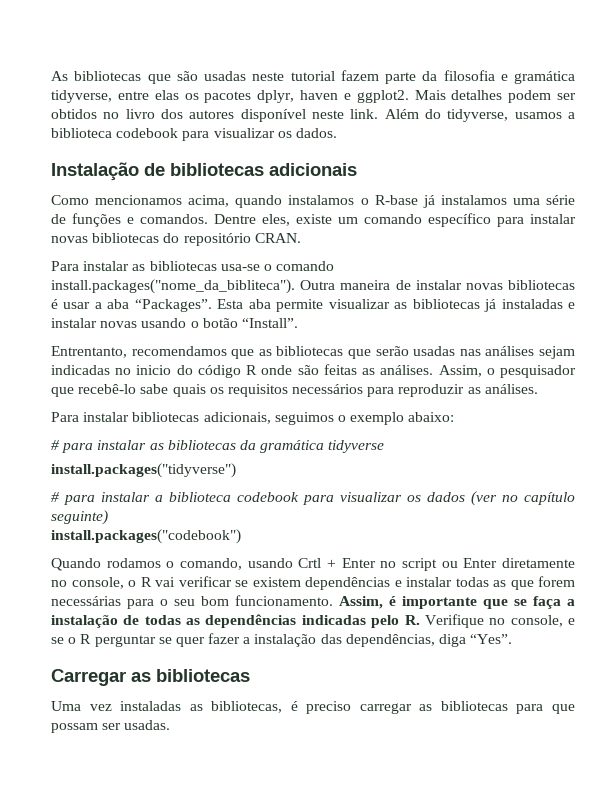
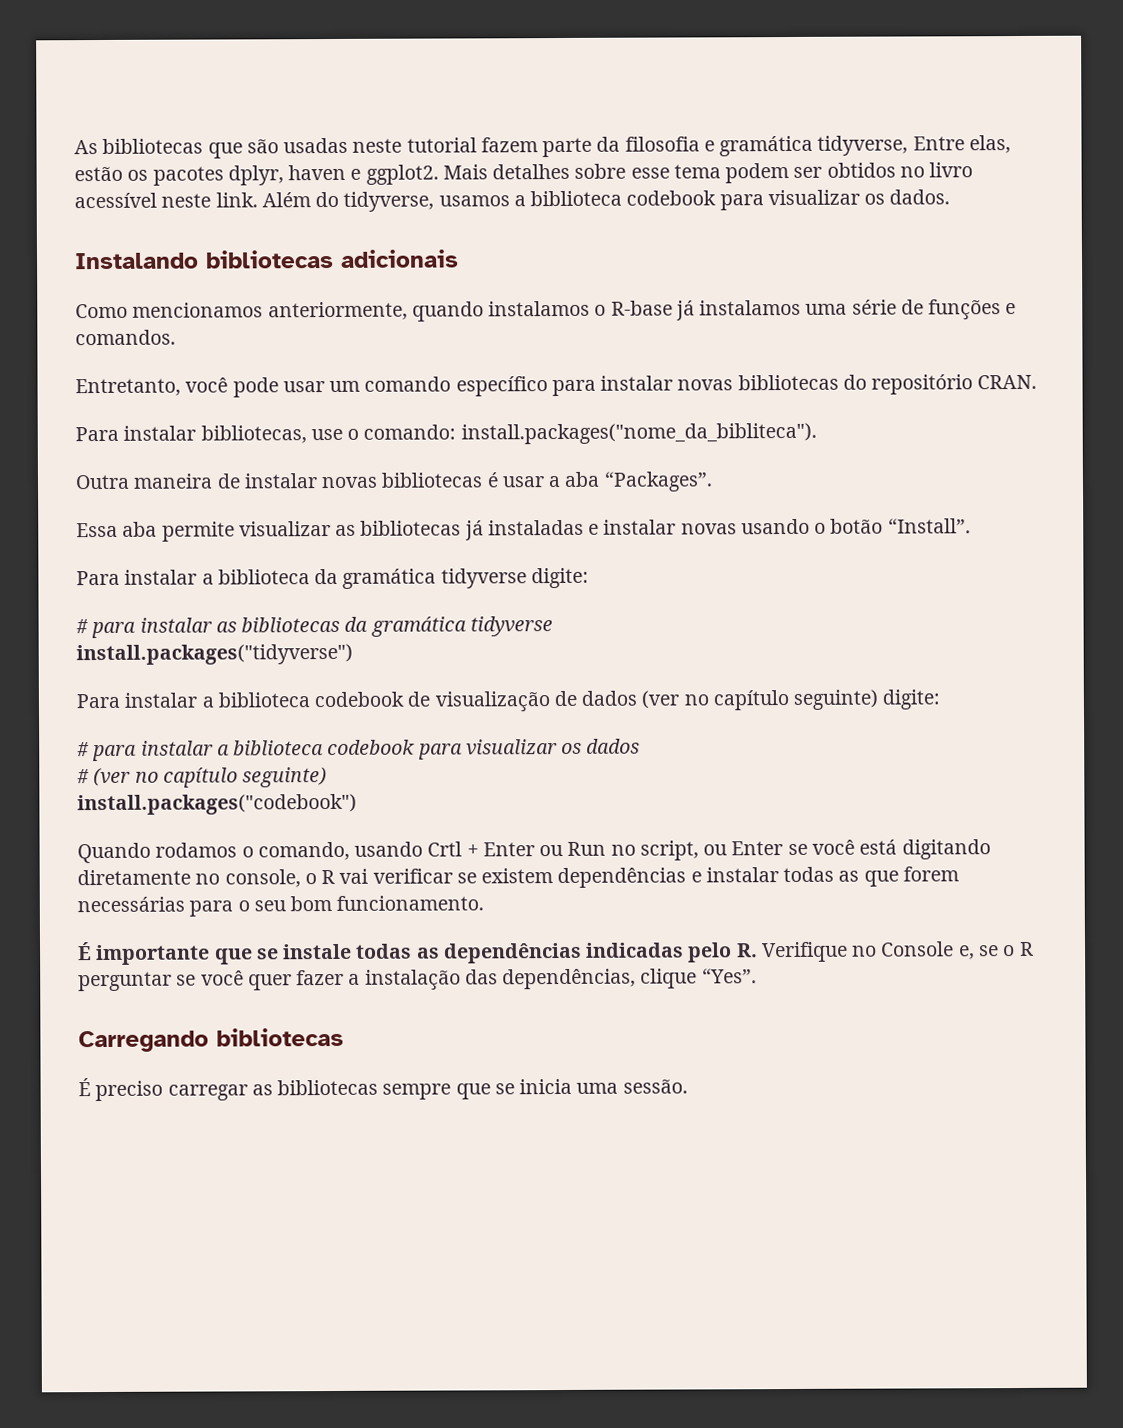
- As bibliotecas que são usadas neste tutorial fazem parte da filosofia e gramática tidyverse, entre elas os pacotes dplyr, haven e ggplot2.
+ As bibliotecas que são usadas neste tutorial fazem parte da filosofia e gramática tidyverse, Entre elas, estão os pacotes dplyr, haven e ggplot2.
- Mais detalhes podem ser obtidos no livro dos autores disponível neste link.
+ Mais detalhes sobre esse tema podem ser obtidos no livro acessível neste link.
- Instalação de bibliotecas adicionais
+ Instalando bibliotecas adicionais
- Como mencionamos acima, quando instalamos o R-base já instalamos uma série de funções e comandos. Dentre eles, existe um comando específico para instalar novas bibliotecas do repositório CRAN.
+ Como mencionamos anteriormente, quando instalamos o R-base já instalamos uma série de funções e comandos.
+ Entretanto, você pode usar um comando específico para instalar novas bibliotecas do repositório CRAN.
- Para instalar as bibliotecas usa-se o comando install.packages("nome_da_bibliteca"). Outra maneira de instalar novas bibliotecas é usar a aba “Packages”. Esta aba permite visualizar as bibliotecas já instaladas e instalar novas usando o botão “Install”.
+ Para instalar bibliotecas, use o comando: install.packages("nome_da_bibliteca").
+ Outra maneira de instalar novas bibliotecas é usar a aba “Packages”.
+ Essa aba permite visualizar as bibliotecas já instaladas e instalar novas usando o botão “Install”.
- Entrentanto, recomendamos que as bibliotecas que serão usadas nas análises sejam indicadas no inicio do código R onde são feitas as análises. Assim, o pesquisador que recebê-lo sabe quais os requisitos necessários para reproduzir as análises.
- Para instalar bibliotecas adicionais, seguimos o exemplo abaixo:
+ Para instalar a biblioteca da gramática tidyverse digite:
+ Para instalar a biblioteca codebook de visualização de dados (ver no capítulo seguinte) digite:
- # para instalar a biblioteca codebook para visualizar os dados (ver no capítulo seguinte)
+ # para instalar a biblioteca codebook para visualizar os dados
+ # (ver no capítulo seguinte)
- Quando rodamos o comando, usando Crtl + Enter no script ou Enter diretamente no console, o R vai verificar se existem dependências e instalar todas as que forem necessárias para o seu bom funcionamento. Assim, é importante que se faça a instalação de todas as dependências indicadas pelo R. Verifique no console, e se o R perguntar se quer fazer a instalação das dependências, diga “Yes”.
+ Quando rodamos o comando, usando Crtl + Enter ou Run no script, ou Enter se você está digitando diretamente no console, o R vai verificar se existem dependências e instalar todas as que forem necessárias para o seu bom funcionamento.
+ É importante que se instale todas as dependências indicadas pelo R. Verifique no Console e, se o R perguntar se você quer fazer a instalação das dependências, clique “Yes”.
- Carregar as bibliotecas
+ Carregando bibliotecas
- Uma vez instaladas as bibliotecas, é preciso carregar as bibliotecas para que possam ser usadas.
+ É preciso carregar as bibliotecas sempre que se inicia uma sessão.

